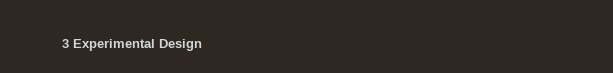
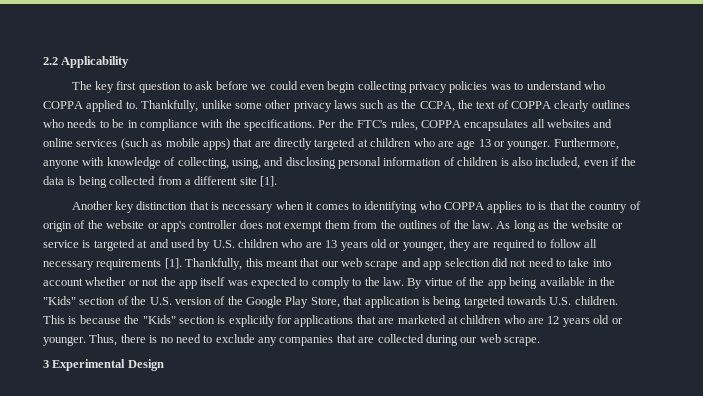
+ 2.2 Applicability
+ The key first question to ask before we could even begin collecting privacy policies was to understand who COPPA applied to. Thankfully, unlike some other privacy laws such as the CCPA, the text of COPPA clearly outlines who needs to be in compliance with the specifications. Per the FTC's rules, COPPA encapsulates all websites and online services (such as mobile apps) that are directly targeted at children who are age 13 or younger. Furthermore, anyone with knowledge of collecting, using, and disclosing personal information of children is also included, even if the data is being collected from a different site [1].
+ Another key distinction that is necessary when it comes to identifying who COPPA applies to is that the country of origin of the website or app's controller does not exempt them from the outlines of the law. As long as the website or service is targeted at and used by U.S. children who are 13 years old or younger, they are required to follow all necessary requirements [1]. Thankfully, this meant that our web scrape and app selection did not need to take into account whether or not the app itself was expected to comply to the law. By virtue of the app being available in the "Kids" section of the U.S. version of the Google Play Store, that application is being targeted towards U.S. children. This is because the "Kids" section is explicitly for applications that are marketed at children who are 12 years old or younger. Thus, there is no need to exclude any companies that are collected during our web scrape.

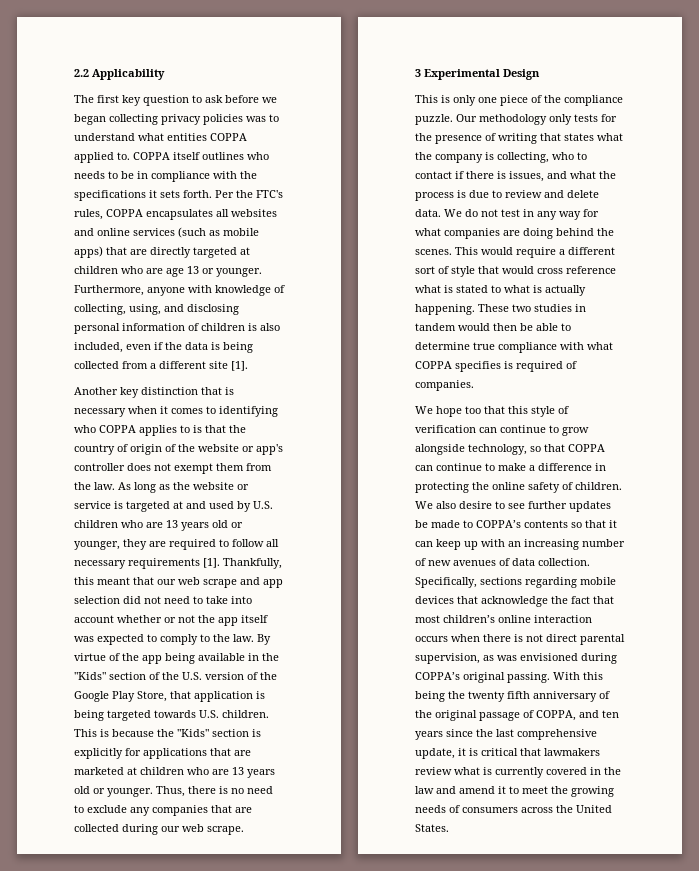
- The key first question to ask before we could even begin collecting privacy policies was to understand who COPPA applied to.
+ The first key question to ask before we began collecting privacy policies was to understand what entities COPPA applied to.
- Thankfully, unlike some other privacy laws such as the CCPA, the text of COPPA clearly outlines who needs to be in compliance with the specifications.
+ COPPA itself outlines who needs to be in compliance with the specifications it sets forth.
- Another key distinction that is necessary when it comes to identifying who COPPA applies to is that the country of origin of the website or app's controller does not exempt them from the outlines of the law.
+ Another key distinction that is necessary when it comes to identifying who COPPA applies to is that the country of origin of the website or app's controller does not exempt them from the law.
- This is because the "Kids" section is explicitly for applications that are marketed at children who are 12 years old or younger.
+ This is because the "Kids" section is explicitly for applications that are marketed at children who are 13 years old or younger.
+ This is only one piece of the compliance puzzle. Our methodology only tests for the presence of writing that states what the company is collecting, who to contact if there is issues, and what the process is due to review and delete data. We do not test in any way for what companies are doing behind the scenes. This would require a different sort of style that would cross reference what is stated to what is actually happening. These two studies in tandem would then be able to determine true compliance with what COPPA specifies is required of companies.
+ We hope too that this style of verification can continue to grow alongside technology, so that COPPA can continue to make a difference in protecting the online safety of children. We also desire to see further updates be made to COPPA’s contents so that it can keep up with an increasing number of new avenues of data collection. Specifically, sections regarding mobile devices that acknowledge the fact that most children’s online interaction occurs when there is not direct parental supervision, as was envisioned during COPPA’s original passing. With this being the twenty fifth anniversary of the original passage of COPPA, and ten years since the last comprehensive update, it is critical that lawmakers review what is currently covered in the law and amend it to meet the growing needs of consumers across the United States.

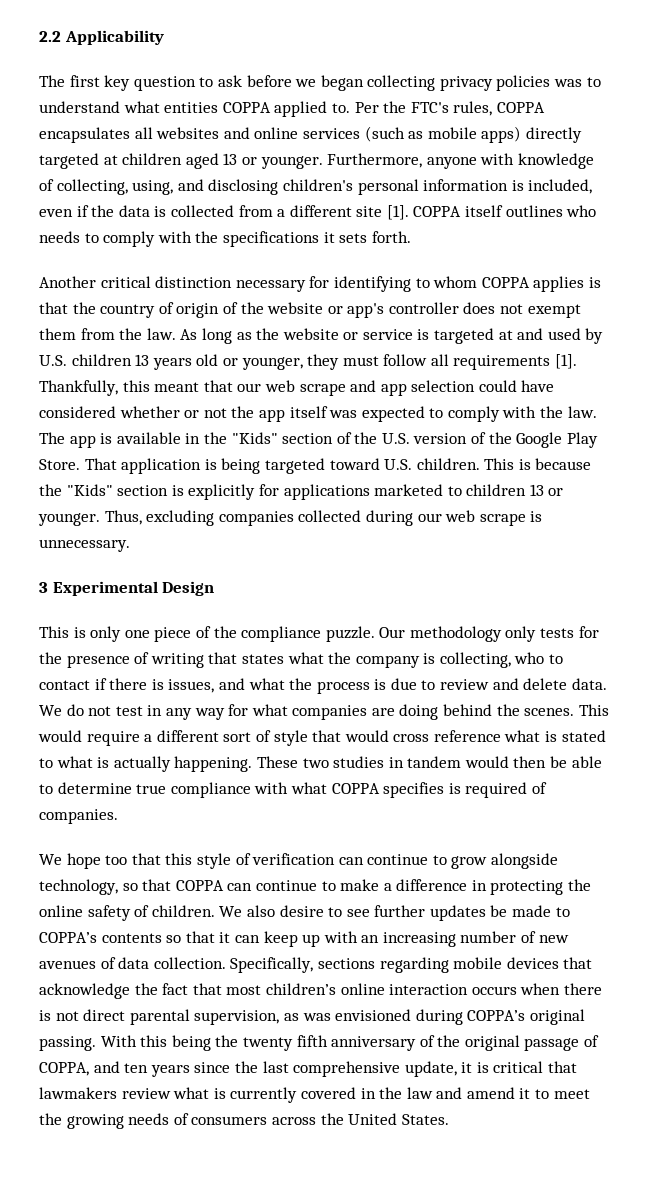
- COPPA itself outlines who needs to be in compliance with the specifications it sets forth.
- Per the FTC's rules, COPPA encapsulates all websites and online services (such as mobile apps) that are directly targeted at children who are age 13 or younger.
+ Per the FTC's rules, COPPA encapsulates all websites and online services (such as mobile apps) directly targeted at children aged 13 or younger.
- Furthermore, anyone with knowledge of collecting, using, and disclosing personal information of children is also included, even if the data is being collected from a different site [1].
- Another key distinction that is necessary when it comes to identifying who COPPA applies to is that the country of origin of the website or app's controller does not exempt them from the law.
+ Furthermore, anyone with knowledge of collecting, using, and disclosing children's personal information is included, even if the data is collected from a different site [1]. COPPA itself outlines who needs to comply with the specifications it sets forth.
+ Another critical distinction necessary for identifying to whom COPPA applies is that the country of origin of the website or app's controller does not exempt them from the law.
- As long as the website or service is targeted at and used by U.S. children who are 13 years old or younger, they are required to follow all necessary requirements [1].
+ As long as the website or service is targeted at and used by U.S. children 13 years old or younger, they must follow all requirements [1].
- Thankfully, this meant that our web scrape and app selection did not need to take into account whether or not the app itself was expected to comply to the law. By virtue of the app being available in the "Kids" section of the U.S. version of the Google Play Store, that application is being targeted towards U.S. children.
+ Thankfully, this meant that our web scrape and app selection could have considered whether or not the app itself was expected to comply with the law. The app is available in the "Kids" section of the U.S. version of the Google Play Store. That application is being targeted toward U.S. children.
- This is because the "Kids" section is explicitly for applications that are marketed at children who are 13 years old or younger. Thus, there is no need to exclude any companies that are collected during our web scrape.
+ This is because the "Kids" section is explicitly for applications marketed to children 13 or younger. Thus, excluding companies collected during our web scrape is unnecessary.

